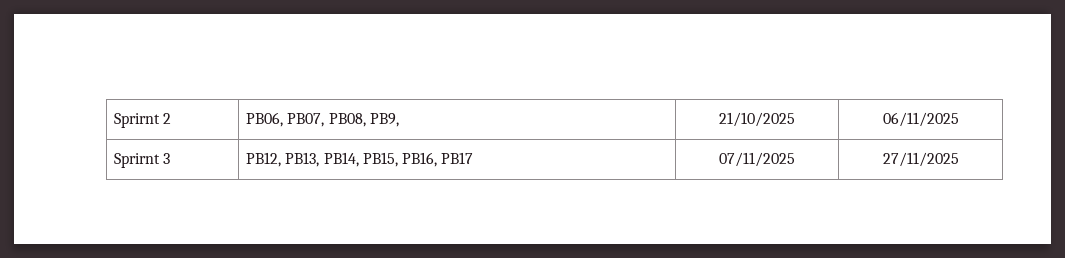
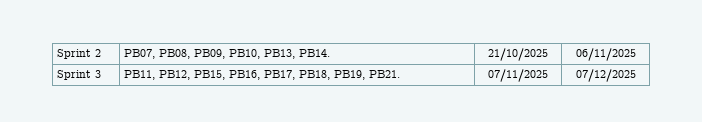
- Sprirnt 2 | PB06, PB07, PB08, PB9, | 21/10/2025 | 06/11/2025
+ Sprint 2 | PB07, PB08, PB09, PB10, PB13, PB14. | 21/10/2025 | 06/11/2025
- Sprirnt 3 | PB12, PB13, PB14, PB15, PB16, PB17 | 07/11/2025 | 27/11/2025
+ Sprint 3 | PB11, PB12, PB15, PB16, PB17, PB18, PB19, PB21. | 07/11/2025 | 07/12/2025

